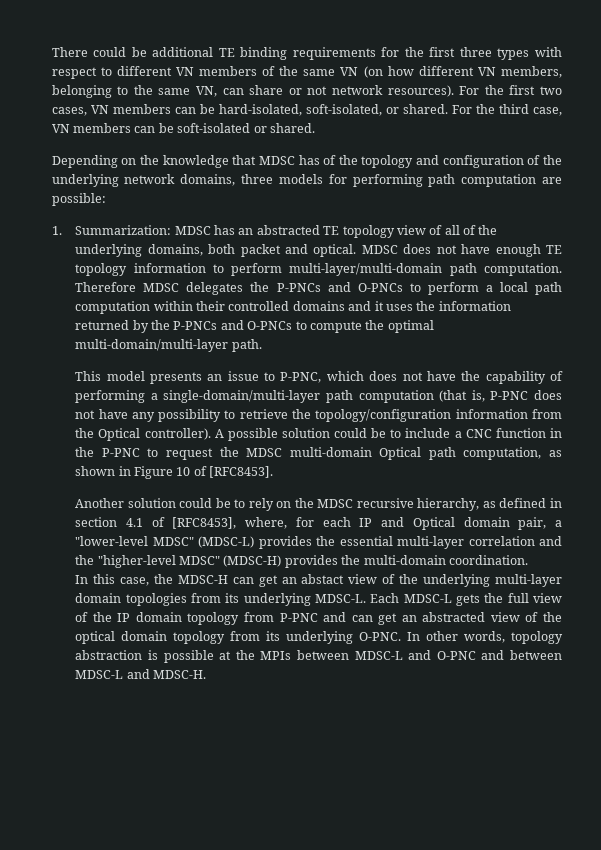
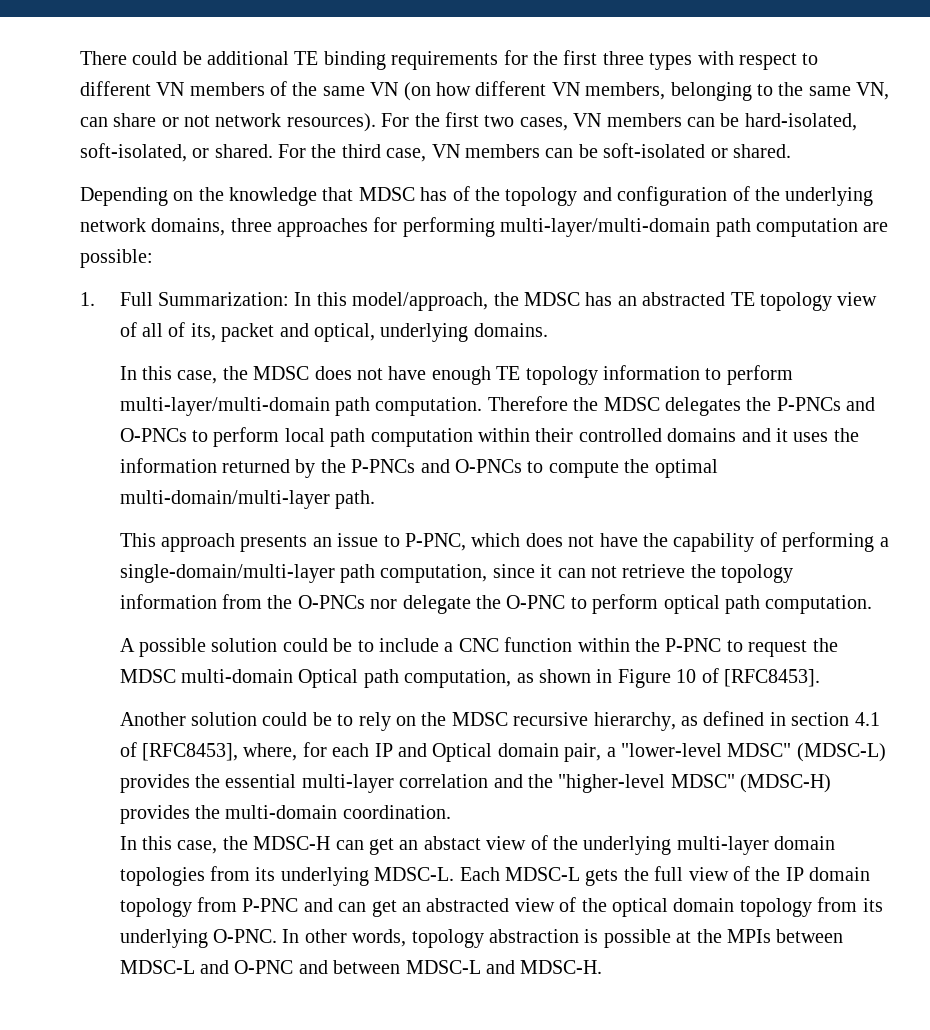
- Depending on the knowledge that MDSC has of the topology and configuration of the underlying network domains, three models for performing path computation are possible:
+ Depending on the knowledge that MDSC has of the topology and configuration of the underlying network domains, three approaches for performing multi-layer/multi-domain path computation are possible:
- 1. Summarization: MDSC has an abstracted TE topology view of all of the underlying domains, both packet and optical. MDSC does not have enough TE topology information to perform multi-layer/multi-domain path computation.
+ 1. Full Summarization: In this model/approach, the MDSC has an abstracted TE topology view of all of its, packet and optical, underlying domains.
+ In this case, the MDSC does not have enough TE topology information to perform multi-layer/multi-domain path computation.
- Therefore MDSC delegates the P-PNCs and O-PNCs to perform a local path computation within their controlled domains and it uses the information returned by the P-PNCs and O-PNCs to compute the optimal multi-domain/multi-layer path.
+ Therefore the MDSC delegates the P-PNCs and O-PNCs to perform local path computation within their controlled domains and it uses the information returned by the P-PNCs and O-PNCs to compute the optimal multi-domain/multi-layer path.
- This model presents an issue to P-PNC, which does not have the capability of performing a single-domain/multi-layer path computation (that is, P-PNC does not have any possibility to retrieve the topology/configuration information from the Optical controller). A possible solution could be to include a CNC function in the P-PNC to request the MDSC multi-domain Optical path computation, as shown in Figure 10 of [RFC8453].
+ This approach presents an issue to P-PNC, which does not have the capability of performing a single-domain/multi-layer path computation, since it can not retrieve the topology information from the O-PNCs nor delegate the O-PNC to perform optical path computation.
+ A possible solution could be to include a CNC function within the P-PNC to request the MDSC multi-domain Optical path computation, as shown in Figure 10 of [RFC8453].

